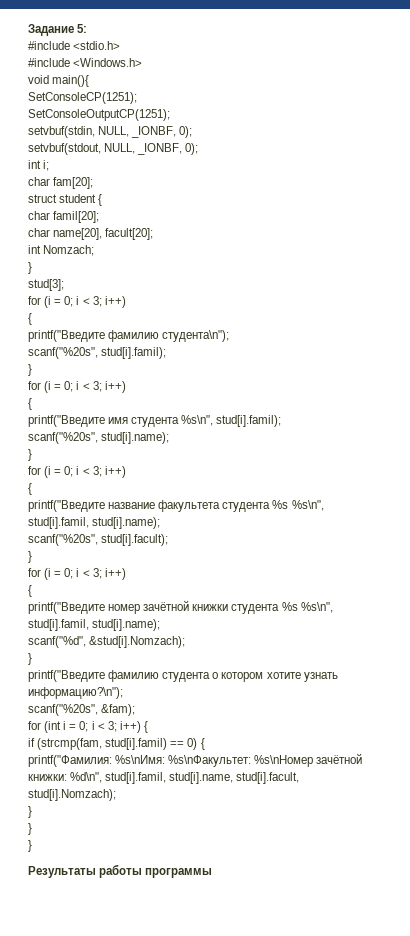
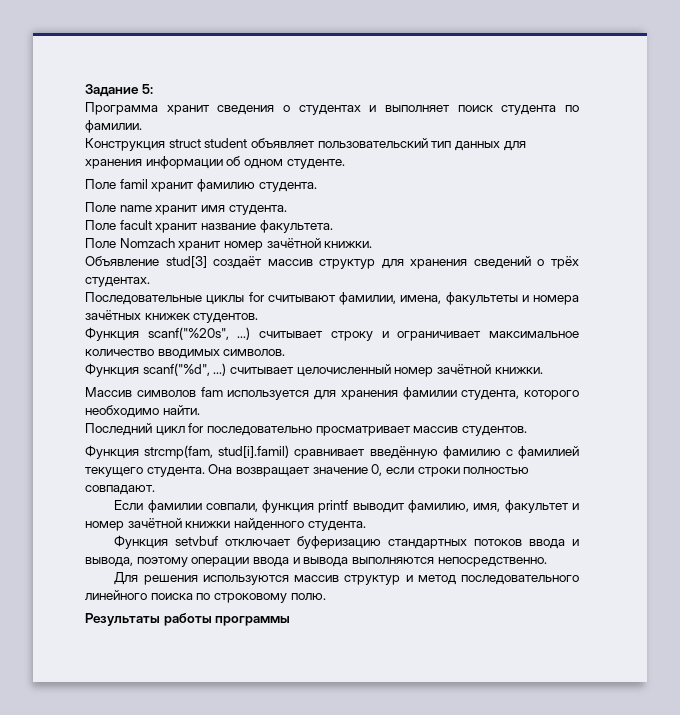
- #include <stdio.h>
- #include <Windows.h>
- void main(){
- SetConsoleCP(1251);
- SetConsoleOutputCP(1251);
- setvbuf(stdin, NULL, _IONBF, 0);
- setvbuf(stdout, NULL, _IONBF, 0);
- int i;
- char fam[20];
- struct student {
- char famil[20];
- char name[20], facult[20];
- int Nomzach;
- }
- stud[3];
- for (i = 0; i < 3; i++)
- {
- printf("Введите фамилию студента\n");
- scanf("%20s", stud[i].famil);
- }
- for (i = 0; i < 3; i++)
- {
- printf("Введите имя студента %s\n", stud[i].famil);
- scanf("%20s", stud[i].name);
- }
- for (i = 0; i < 3; i++)
- {
- printf("Введите название факультета студента %s %s\n", stud[i].famil, stud[i].name);
- scanf("%20s", stud[i].facult);
- }
- for (i = 0; i < 3; i++)
- {
- printf("Введите номер зачётной книжки студента %s %s\n", stud[i].famil, stud[i].name);
- scanf("%d", &stud[i].Nomzach);
- }
- printf("Введите фамилию студента о котором хотите узнать информацию?\n");
- scanf("%20s", &fam);
- for (int i = 0; i < 3; i++) {
- if (strcmp(fam, stud[i].famil) == 0) {
- printf("Фамилия: %s\nИмя: %s\nФакультет: %s\nНомер зачётной книжки: %d\n", stud[i].famil, stud[i].name, stud[i].facult, stud[i].Nomzach);
- }
- }
- }
+ Программа хранит сведения о студентах и выполняет поиск студента по фамилии.
+ Конструкция struct student объявляет пользовательский тип данных для хранения информации об одном студенте.
+ Поле famil хранит фамилию студента.
+ Поле name хранит имя студента.
+ Поле facult хранит название факультета.
+ Поле Nomzach хранит номер зачётной книжки.
+ Объявление stud[3] создаёт массив структур для хранения сведений о трёх студентах.
+ Последовательные циклы for считывают фамилии, имена, факультеты и номера зачётных книжек студентов.
+ Функция scanf("%20s", ...) считывает строку и ограничивает максимальное количество вводимых символов.
+ Функция scanf("%d", ...) считывает целочисленный номер зачётной книжки.
+ Массив символов fam используется для хранения фамилии студента, которого необходимо найти.
+ Последний цикл for последовательно просматривает массив студентов.
+ Функция strcmp(fam, stud[i].famil) сравнивает введённую фамилию с фамилией текущего студента. Она возвращает значение 0, если строки полностью совпадают.
+ Если фамилии совпали, функция printf выводит фамилию, имя, факультет и номер зачётной книжки найденного студента.
+ Функция setvbuf отключает буферизацию стандартных потоков ввода и вывода, поэтому операции ввода и вывода выполняются непосредственно.
+ Для решения используются массив структур и метод последовательного линейного поиска по строковому полю.

